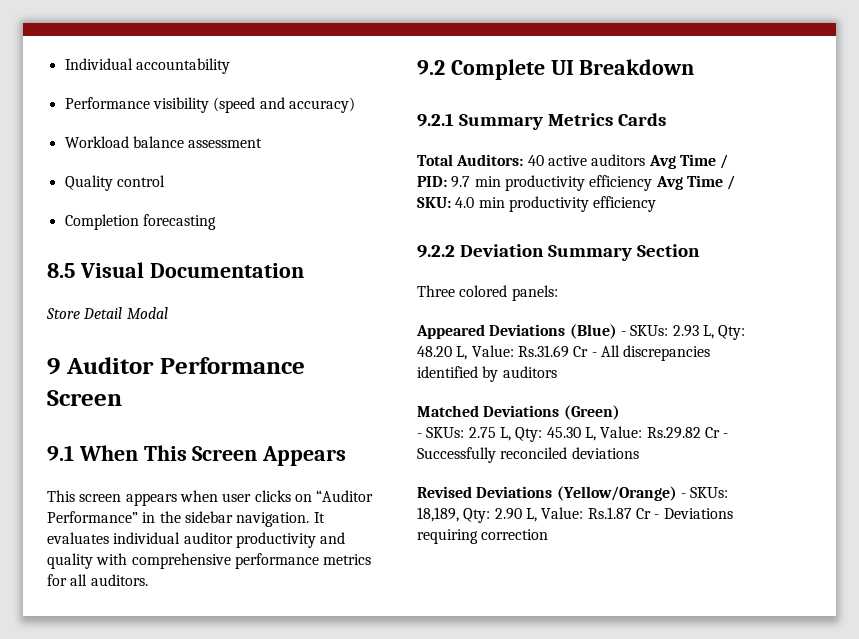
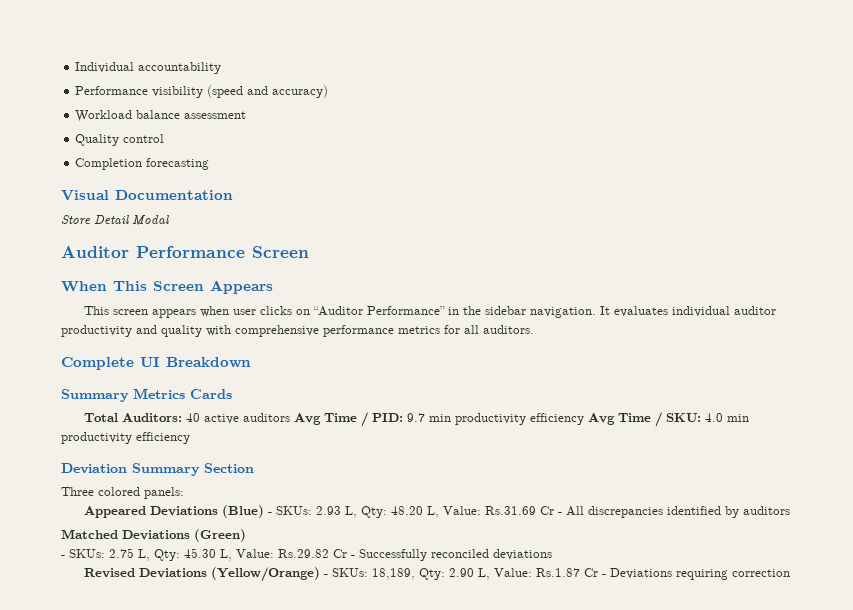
- 8.5 Visual Documentation
+ Visual Documentation
- 9 Auditor Performance Screen
+ Auditor Performance Screen
- 9.1 When This Screen Appears
+ When This Screen Appears
- 9.2 Complete UI Breakdown
+ Complete UI Breakdown
- 9.2.1 Summary Metrics Cards
+ Summary Metrics Cards
- 9.2.2 Deviation Summary Section
+ Deviation Summary Section

